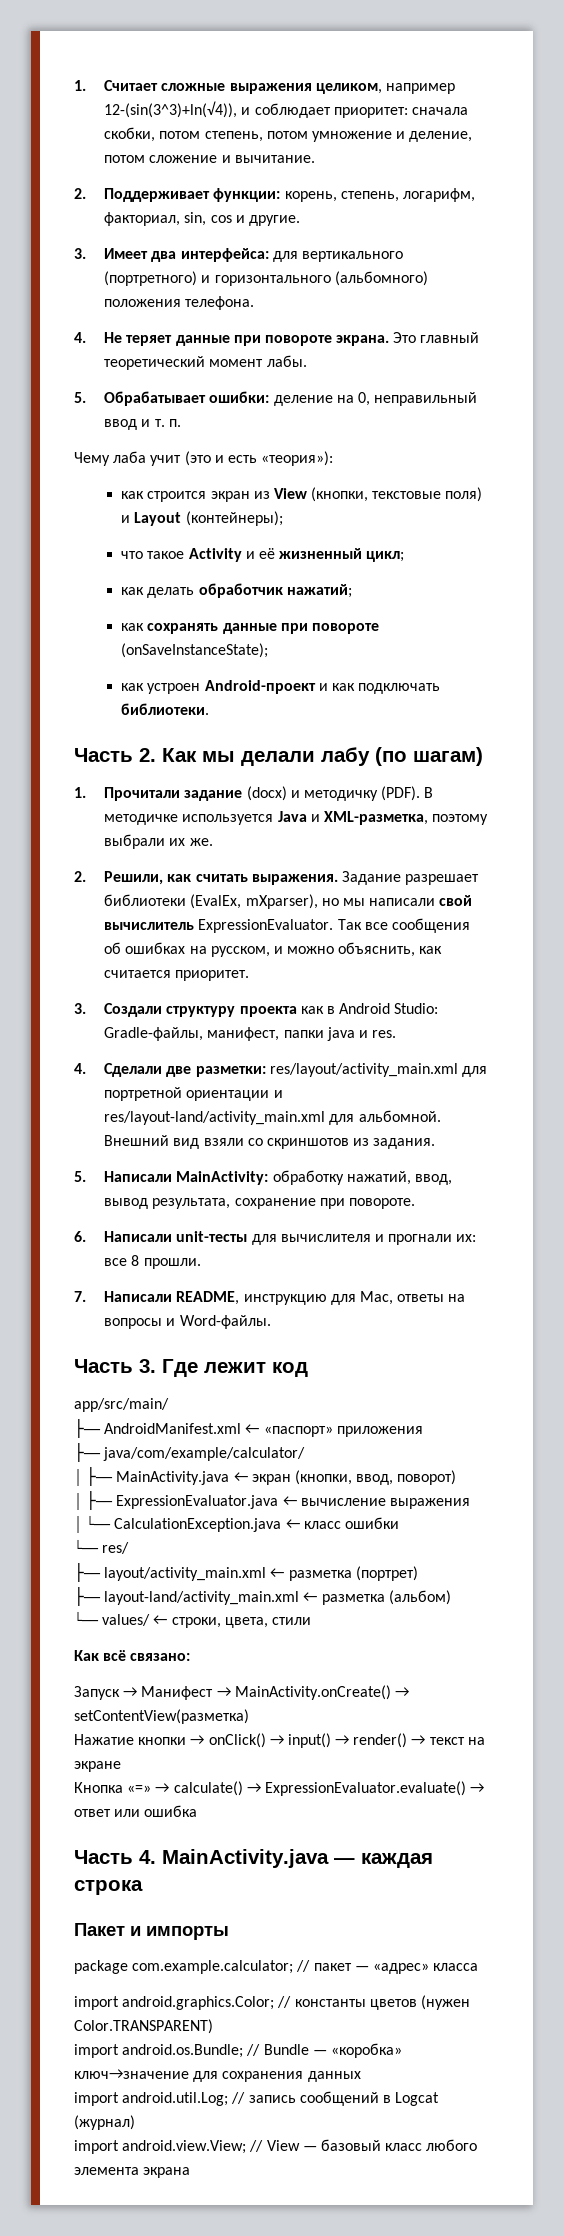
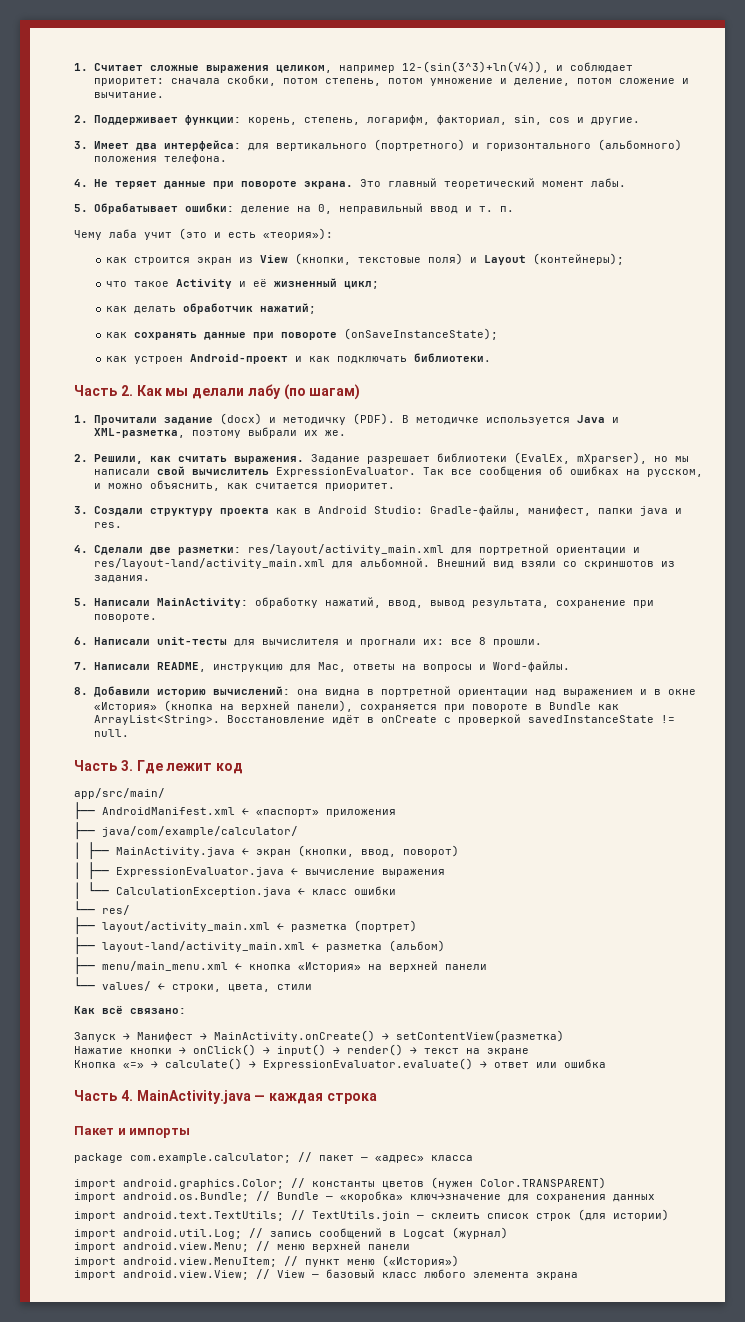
+ 8. Добавили историю вычислений: она видна в портретной ориентации над выражением и в окне «История» (кнопка на верхней панели), сохраняется при повороте в Bundle как ArrayList<String>. Восстановление идёт в onCreate с проверкой savedInstanceState != null.
+ ├── menu/main_menu.xml ← кнопка «История» на верхней панели
+ import android.text.TextUtils; // TextUtils.join — склеить список строк (для истории)
+ import android.view.Menu; // меню верхней панели
+ import android.view.MenuItem; // пункт меню («История»)

